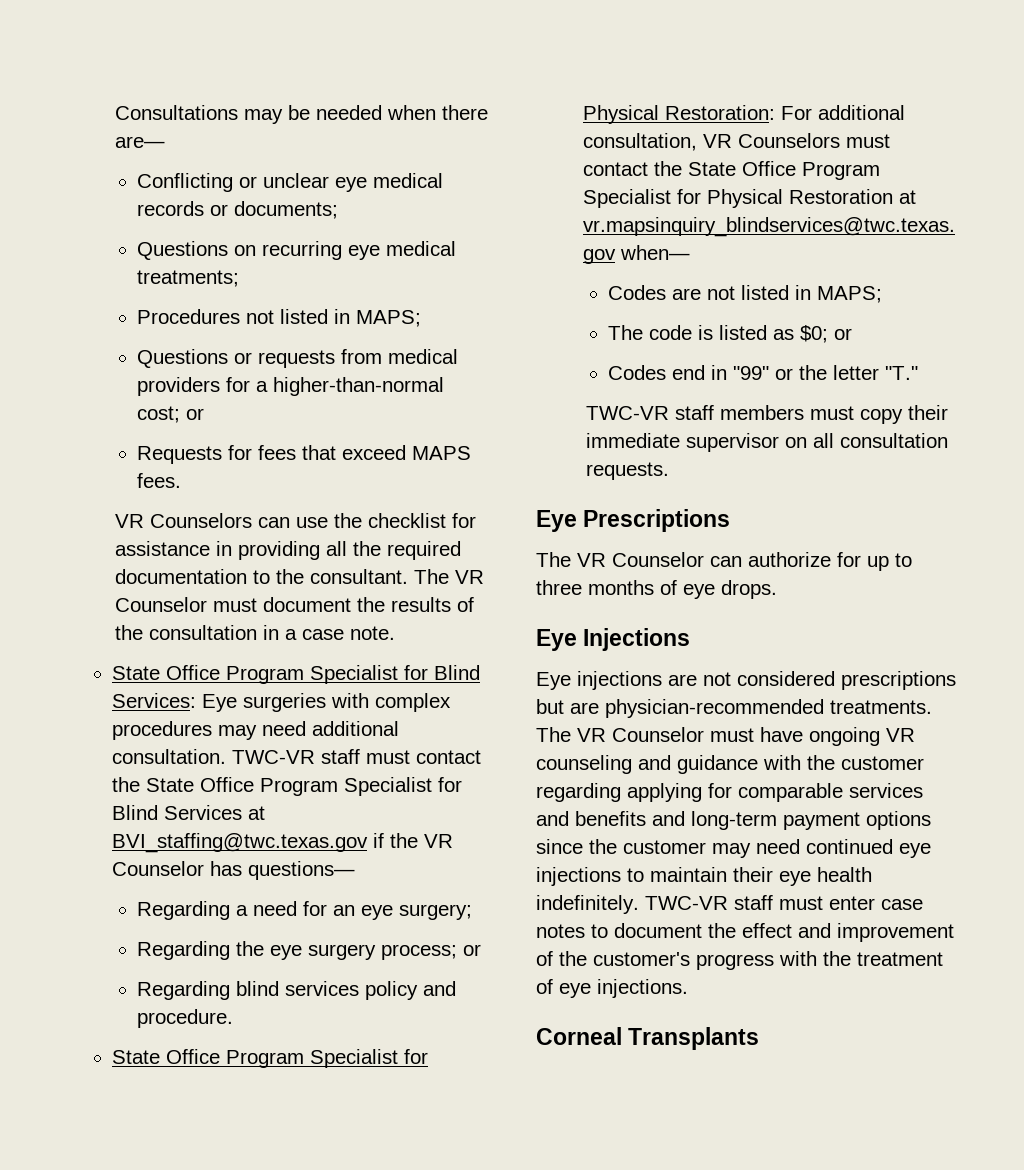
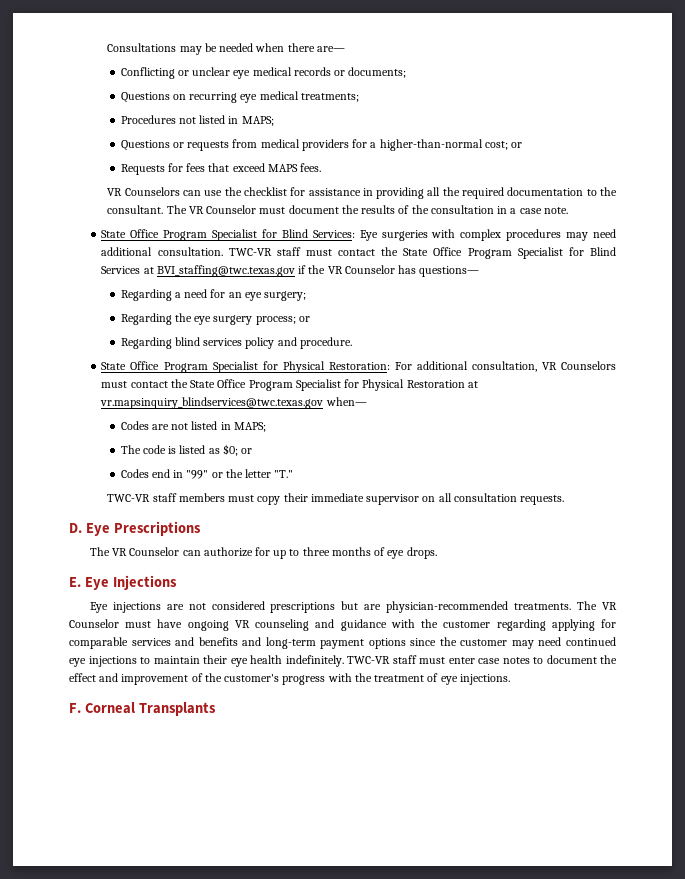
- Eye Prescriptions
+ D. Eye Prescriptions
- Eye Injections
+ E. Eye Injections
- Corneal Transplants
+ F. Corneal Transplants

